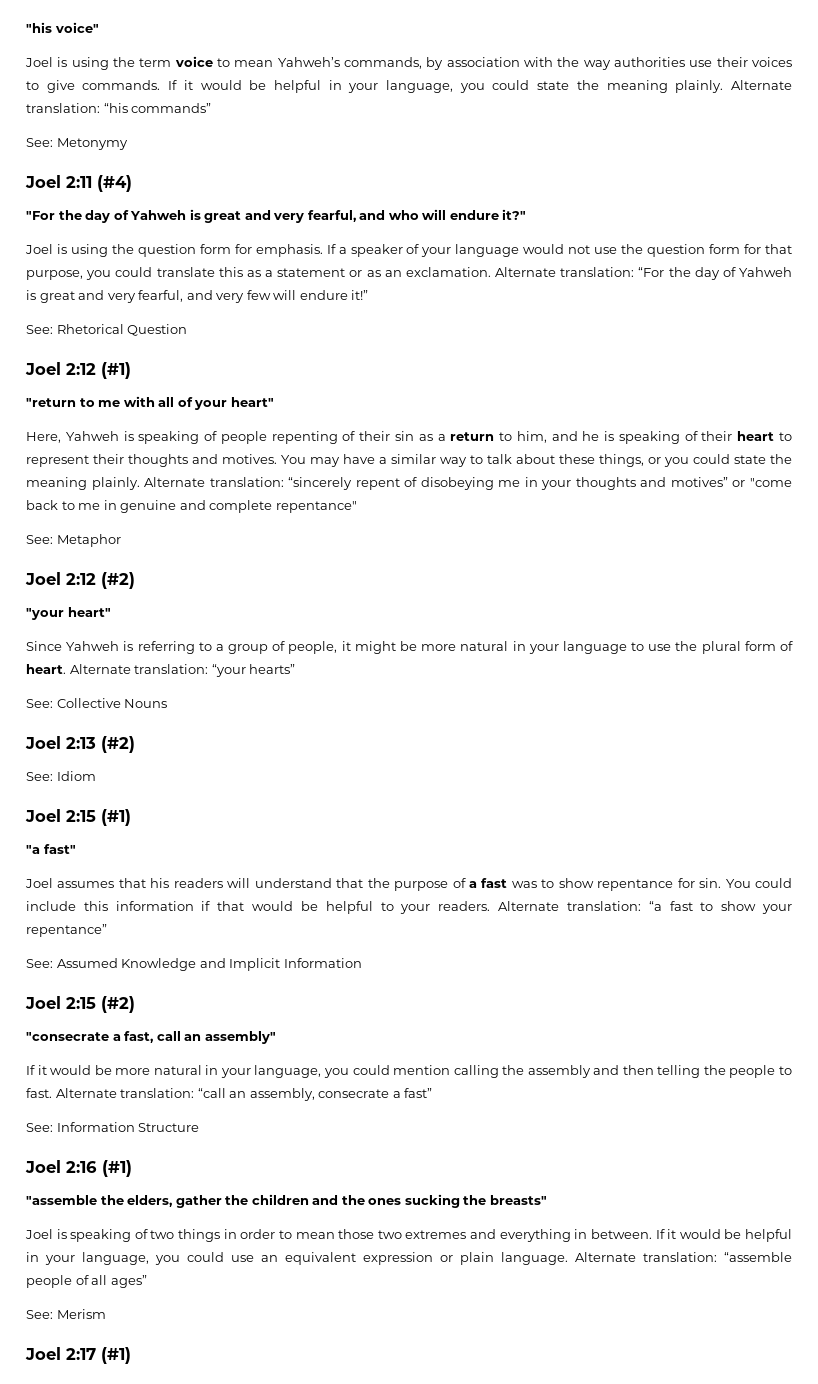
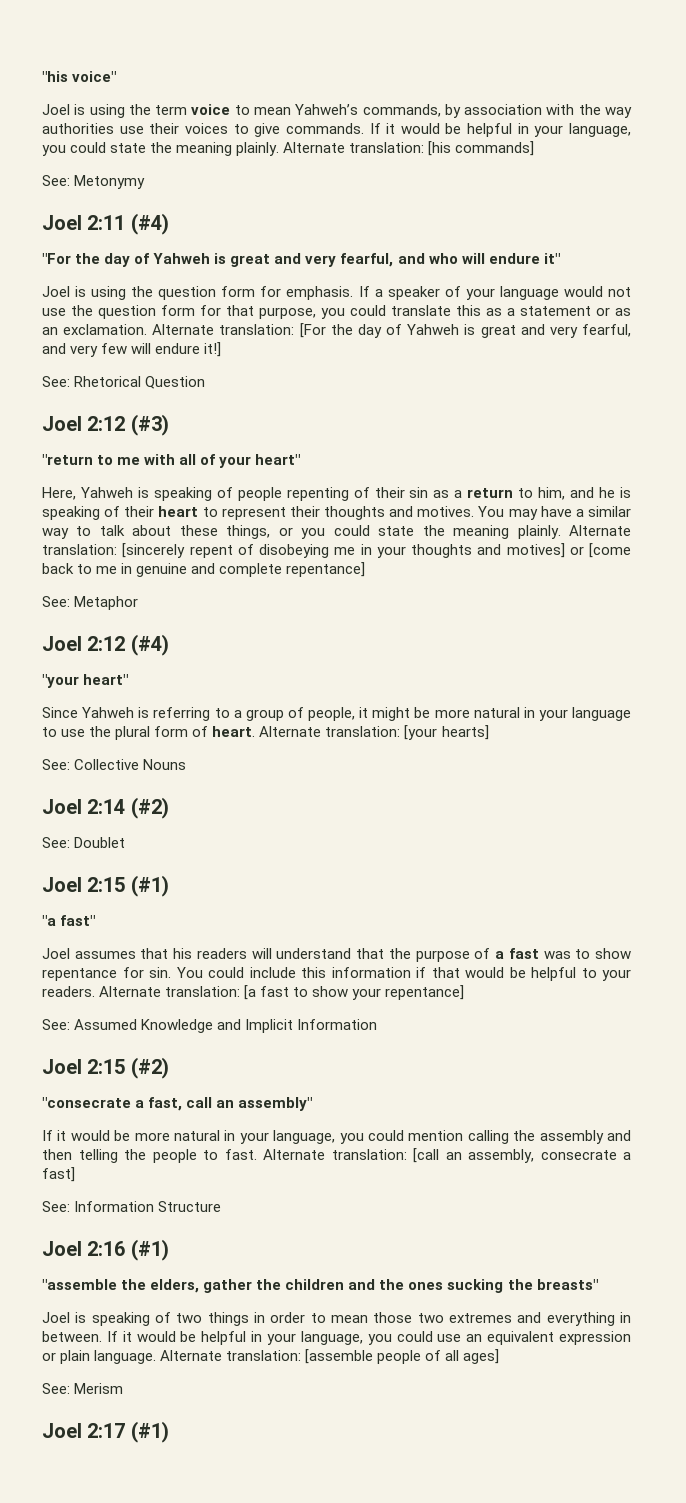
- Alternate translation: “his commands”
+ Alternate translation: [his commands]
- "For the day of Yahweh is great and very fearful, and who will endure it?"
+ "For the day of Yahweh is great and very fearful, and who will endure it"
- Alternate translation: “For the day of Yahweh is great and very fearful, and very few will endure it!”
+ Alternate translation: [For the day of Yahweh is great and very fearful, and very few will endure it!]
- Joel 2:12 (#1)
+ Joel 2:12 (#3)
- Alternate translation: “sincerely repent of disobeying me in your thoughts and motives” or "come back to me in genuine and complete repentance"
+ Alternate translation: [sincerely repent of disobeying me in your thoughts and motives] or [come back to me in genuine and complete repentance]
- Joel 2:12 (#2)
+ Joel 2:12 (#4)
- Alternate translation: “your hearts”
+ Alternate translation: [your hearts]
- Joel 2:13 (#2)
+ Joel 2:14 (#2)
- See: Idiom
+ See: Doublet
- Alternate translation: “a fast to show your repentance”
+ Alternate translation: [a fast to show your repentance]
- Alternate translation: “call an assembly, consecrate a fast”
+ Alternate translation: [call an assembly, consecrate a fast]
- Alternate translation: “assemble people of all ages”
+ Alternate translation: [assemble people of all ages]

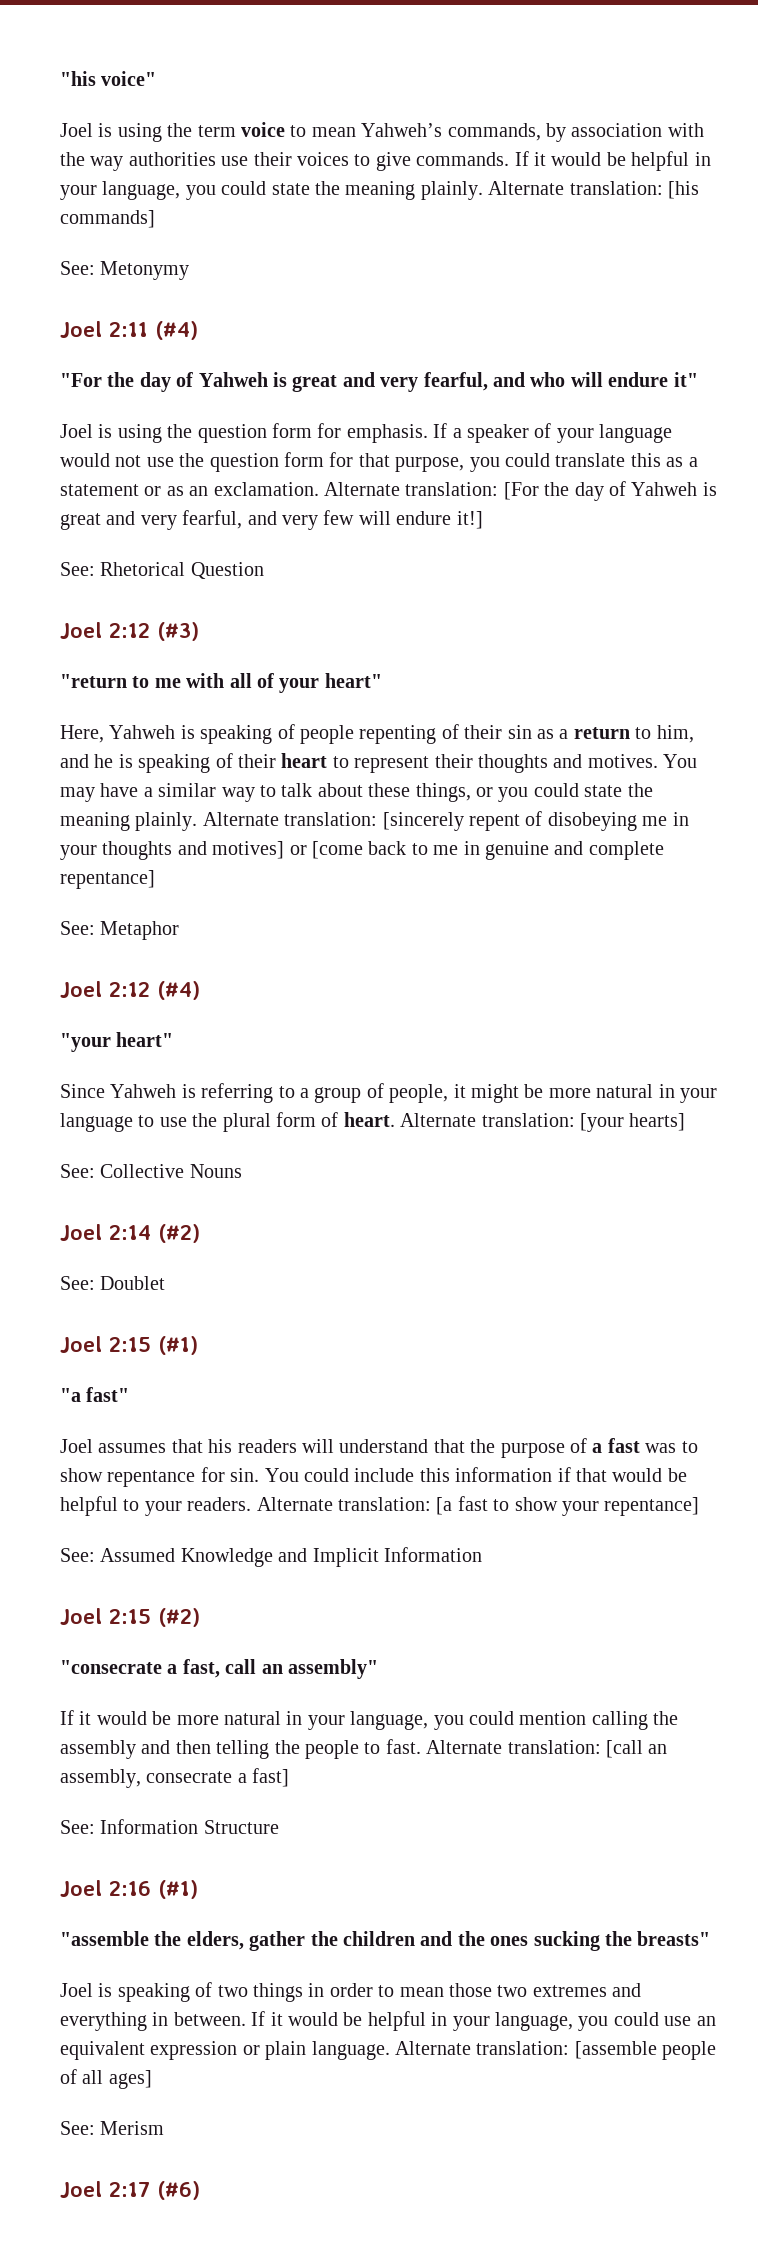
- Joel 2:17 (#1)
+ Joel 2:17 (#6)

